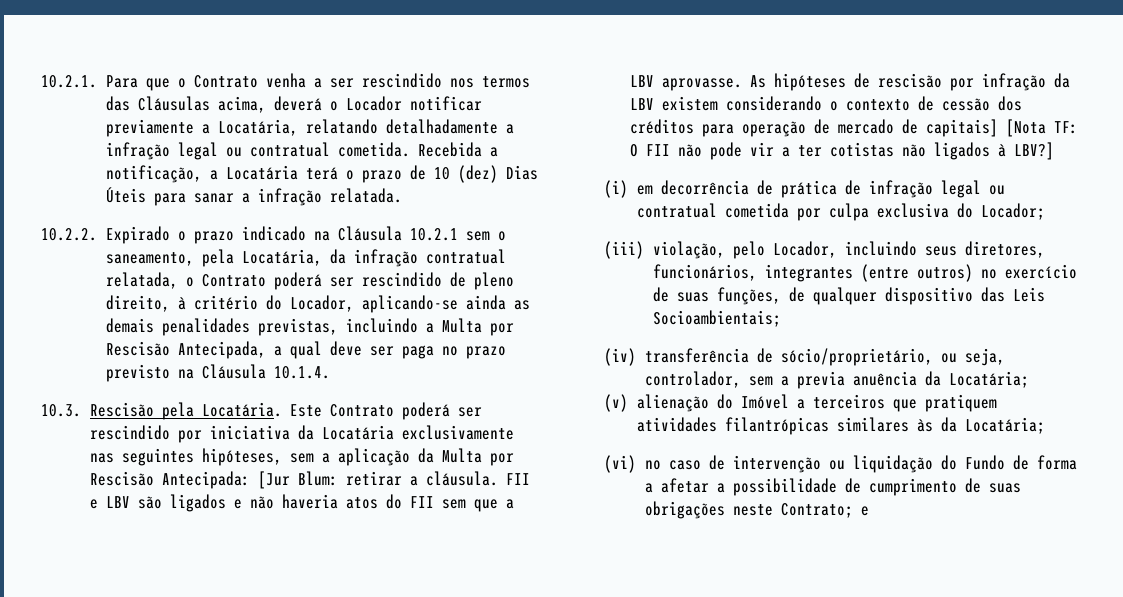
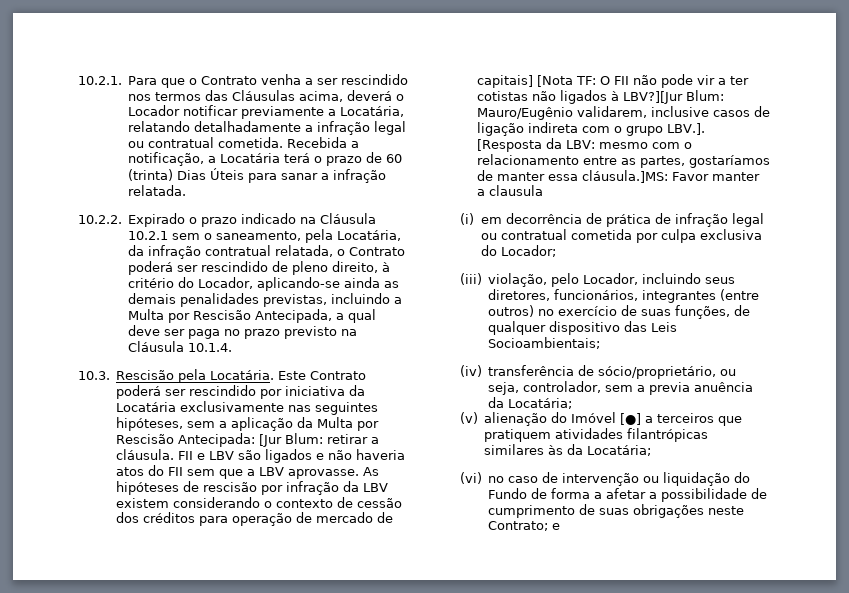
- Recebida a notificação, a Locatária terá o prazo de 10 (dez) Dias Úteis para sanar a infração relatada.
+ Recebida a notificação, a Locatária terá o prazo de 60 (trinta) Dias Úteis para sanar a infração relatada.
- As hipóteses de rescisão por infração da LBV existem considerando o contexto de cessão dos créditos para operação de mercado de capitais] [Nota TF: O FII não pode vir a ter cotistas não ligados à LBV?]
+ As hipóteses de rescisão por infração da LBV existem considerando o contexto de cessão dos créditos para operação de mercado de capitais] [Nota TF: O FII não pode vir a ter cotistas não ligados à LBV?][Jur Blum: Mauro/Eugênio validarem, inclusive casos de ligação indireta com o grupo LBV.]. [Resposta da LBV: mesmo com o relacionamento entre as partes, gostaríamos de manter essa cláusula.]MS: Favor manter a clausula
- (v) alienação do Imóvel a terceiros que pratiquem atividades filantrópicas similares às da Locatária;
+ (v) alienação do Imóvel [●] a terceiros que pratiquem atividades filantrópicas similares às da Locatária;

